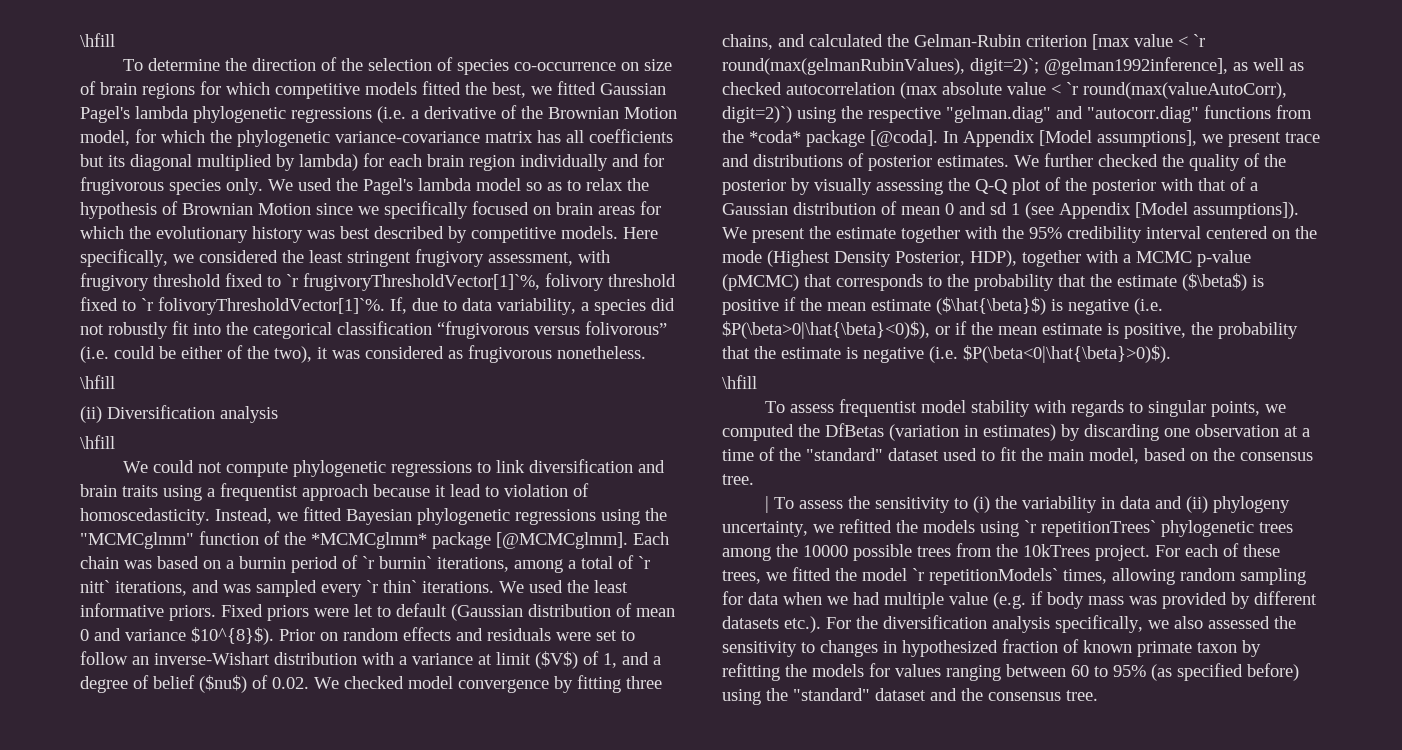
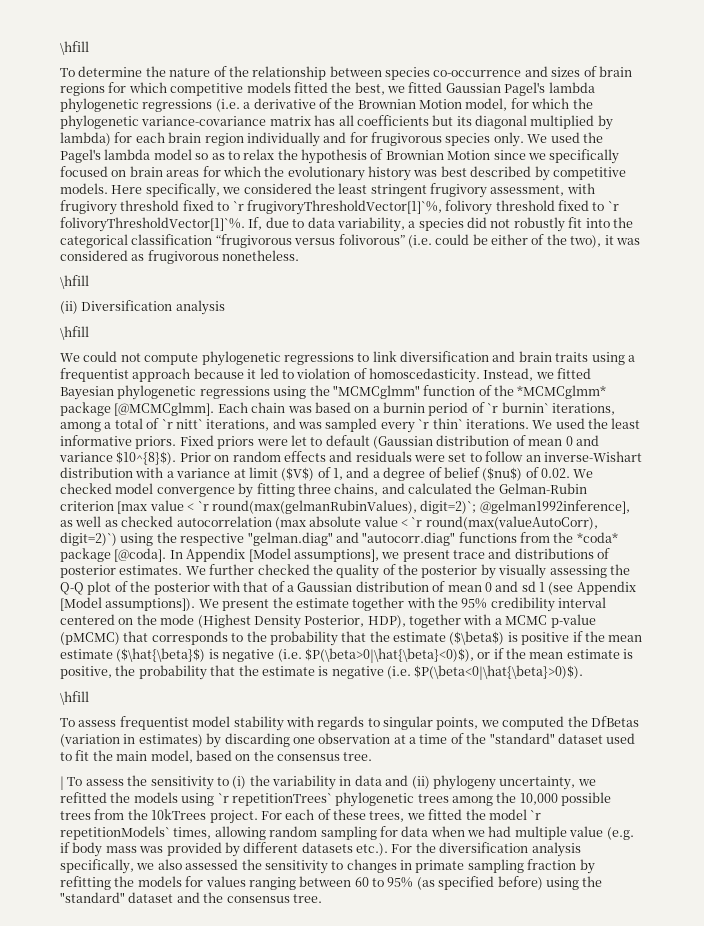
- To determine the direction of the selection of species co-occurrence on size of brain regions for which competitive models fitted the best, we fitted Gaussian Pagel's lambda phylogenetic regressions (i.e. a derivative of the Brownian Motion model, for which the phylogenetic variance-covariance matrix has all coefficients but its diagonal multiplied by lambda) for each brain region individually and for frugivorous species only.
+ To determine the nature of the relationship between species co-occurrence and sizes of brain regions for which competitive models fitted the best, we fitted Gaussian Pagel's lambda phylogenetic regressions (i.e. a derivative of the Brownian Motion model, for which the phylogenetic variance-covariance matrix has all coefficients but its diagonal multiplied by lambda) for each brain region individually and for frugivorous species only.
- We could not compute phylogenetic regressions to link diversification and brain traits using a frequentist approach because it lead to violation of homoscedasticity.
+ We could not compute phylogenetic regressions to link diversification and brain traits using a frequentist approach because it led to violation of homoscedasticity.
- | To assess the sensitivity to (i) the variability in data and (ii) phylogeny uncertainty, we refitted the models using `r repetitionTrees` phylogenetic trees among the 10000 possible trees from the 10kTrees project.
+ | To assess the sensitivity to (i) the variability in data and (ii) phylogeny uncertainty, we refitted the models using `r repetitionTrees` phylogenetic trees among the 10,000 possible trees from the 10kTrees project.
- For each of these trees, we fitted the model `r repetitionModels` times, allowing random sampling for data when we had multiple value (e.g. if body mass was provided by different datasets etc.). For the diversification analysis specifically, we also assessed the sensitivity to changes in hypothesized fraction of known primate taxon by refitting the models for values ranging between 60 to 95% (as specified before) using the "standard" dataset and the consensus tree.
+ For each of these trees, we fitted the model `r repetitionModels` times, allowing random sampling for data when we had multiple value (e.g. if body mass was provided by different datasets etc.). For the diversification analysis specifically, we also assessed the sensitivity to changes in primate sampling fraction by refitting the models for values ranging between 60 to 95% (as specified before) using the "standard" dataset and the consensus tree.

